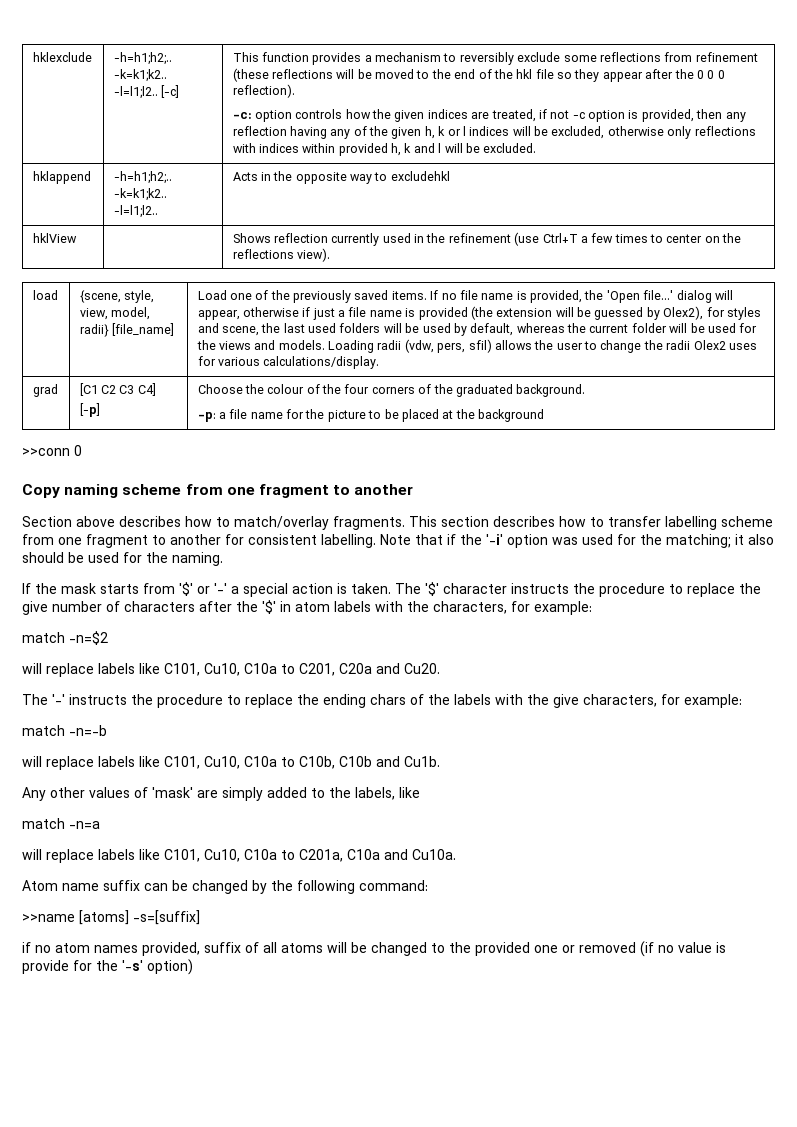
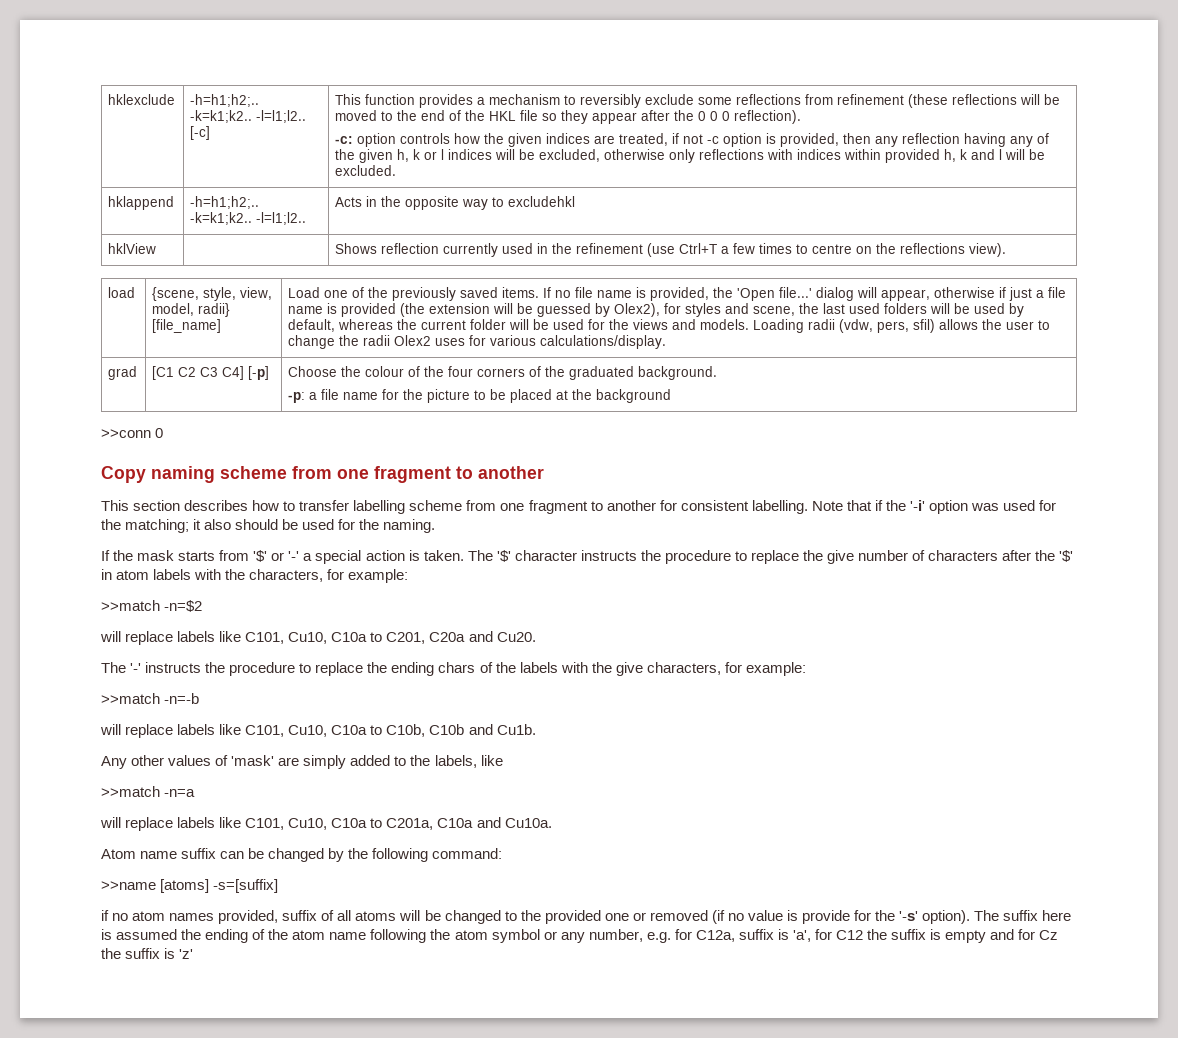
- This function provides a mechanism to reversibly exclude some reflections from refinement (these reflections will be moved to the end of the hkl file so they appear after the 0 0 0 reflection).
+ This function provides a mechanism to reversibly exclude some reflections from refinement (these reflections will be moved to the end of the HKL file so they appear after the 0 0 0 reflection).
- hklView | | Shows reflection currently used in the refinement (use Ctrl+T a few times to center on the reflections view).
+ hklView | | Shows reflection currently used in the refinement (use Ctrl+T a few times to centre on the reflections view).
- grad | [C1 C2 C3 C4]
- [-p] | Choose the colour of the four corners of the graduated background.
+ grad | [C1 C2 C3 C4] [-p] | Choose the colour of the four corners of the graduated background.
- Section above describes how to match/overlay fragments.
- match -n=$2
+ >>match -n=$2
- match -n=-b
+ >>match -n=-b
- match -n=a
+ >>match -n=a
- if no atom names provided, suffix of all atoms will be changed to the provided one or removed (if no value is provide for the '-s' option)
+ if no atom names provided, suffix of all atoms will be changed to the provided one or removed (if no value is provide for the '-s' option). The suffix here is assumed the ending of the atom name following the atom symbol or any number, e.g. for C12a, suffix is 'a', for C12 the suffix is empty and for Cz the suffix is 'z'

